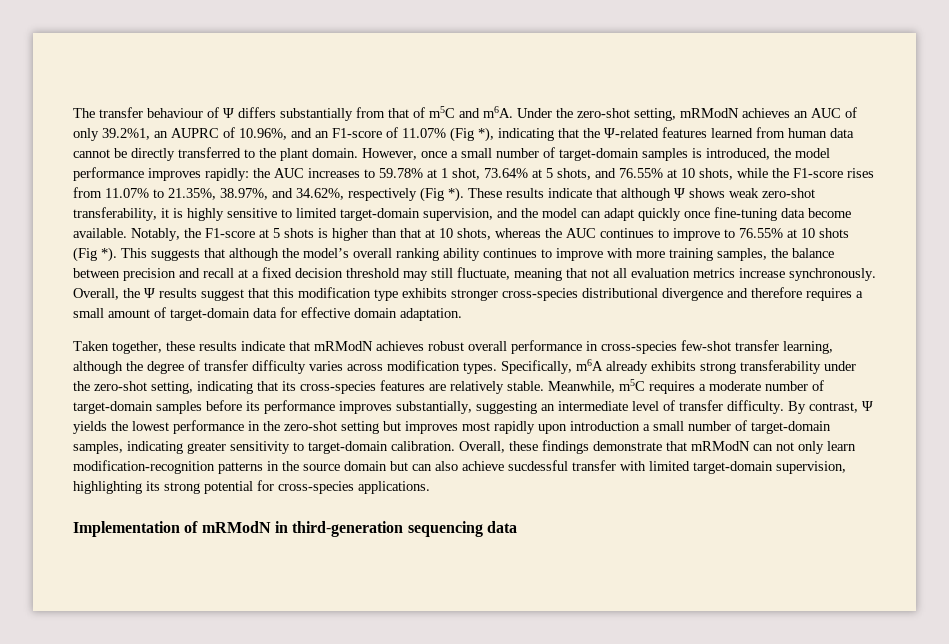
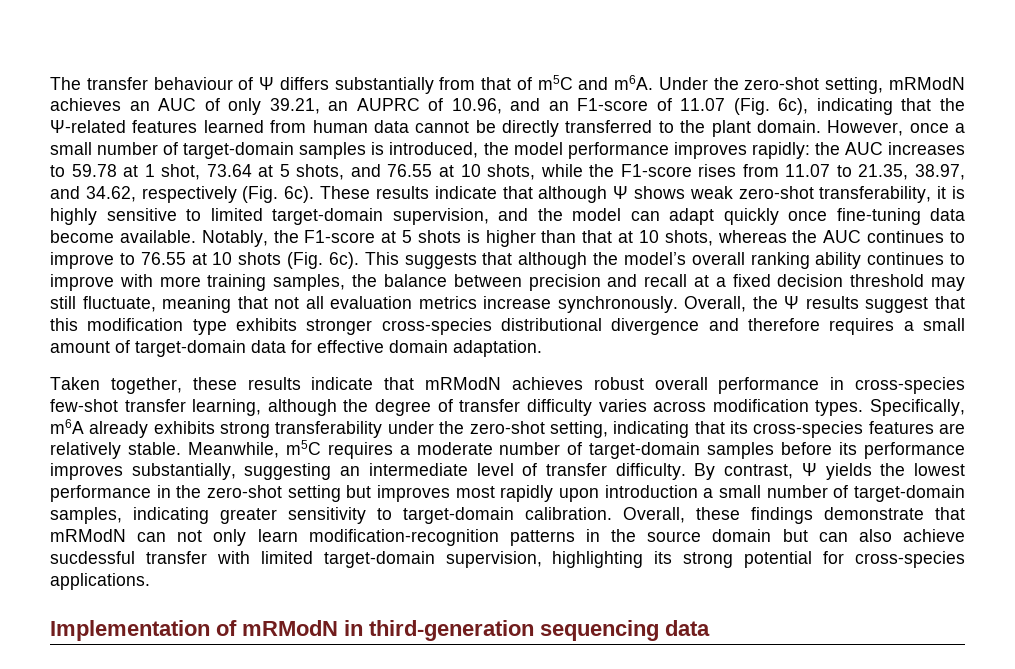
- Under the zero-shot setting, mRModN achieves an AUC of only 39.2%1, an AUPRC of 10.96%, and an F1-score of 11.07% (Fig *), indicating that the Ψ-related features learned from human data cannot be directly transferred to the plant domain.
+ Under the zero-shot setting, mRModN achieves an AUC of only 39.21, an AUPRC of 10.96, and an F1-score of 11.07 (Fig. 6c), indicating that the Ψ-related features learned from human data cannot be directly transferred to the plant domain.
- However, once a small number of target-domain samples is introduced, the model performance improves rapidly: the AUC increases to 59.78% at 1 shot, 73.64% at 5 shots, and 76.55% at 10 shots, while the F1-score rises from 11.07% to 21.35%, 38.97%, and 34.62%, respectively (Fig *).
+ However, once a small number of target-domain samples is introduced, the model performance improves rapidly: the AUC increases to 59.78 at 1 shot, 73.64 at 5 shots, and 76.55 at 10 shots, while the F1-score rises from 11.07 to 21.35, 38.97, and 34.62, respectively (Fig. 6c).
- Notably, the F1-score at 5 shots is higher than that at 10 shots, whereas the AUC continues to improve to 76.55% at 10 shots (Fig *).
+ Notably, the F1-score at 5 shots is higher than that at 10 shots, whereas the AUC continues to improve to 76.55 at 10 shots (Fig. 6c).

